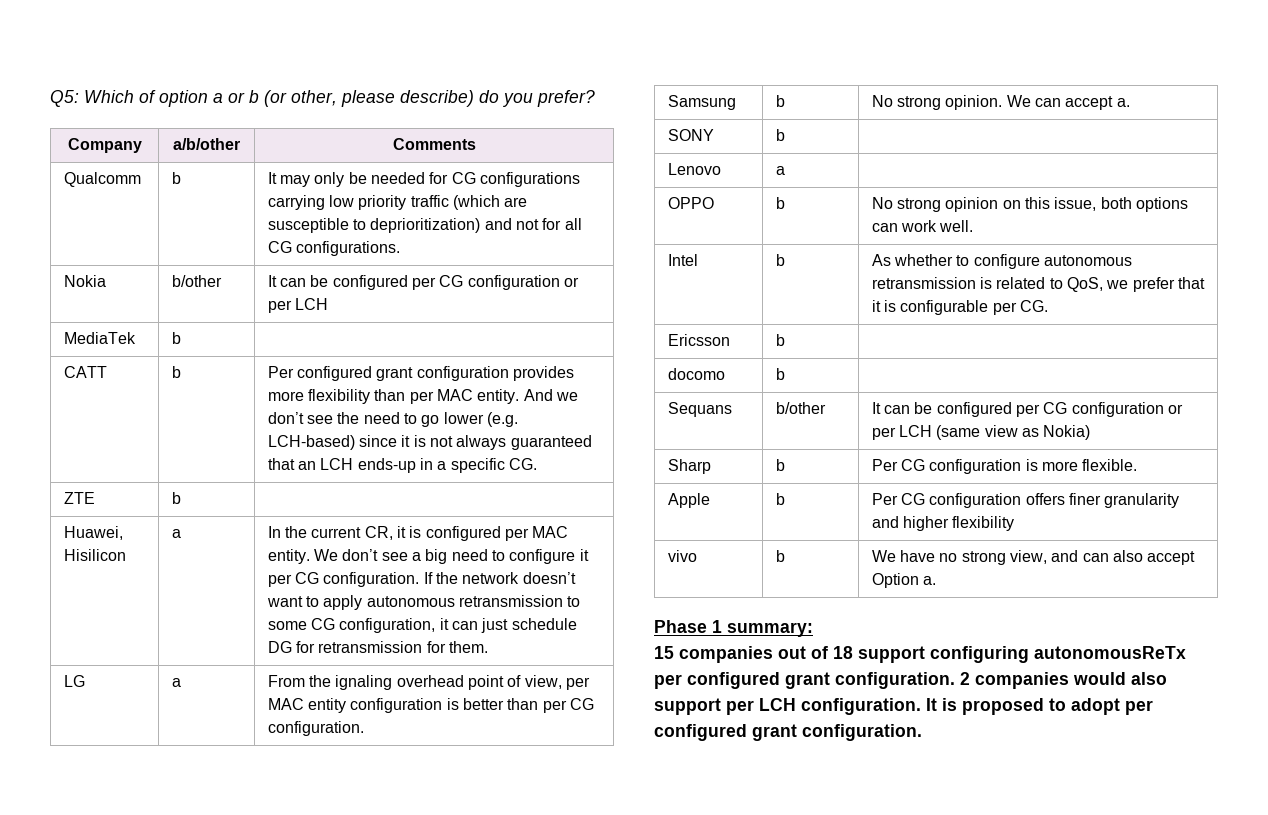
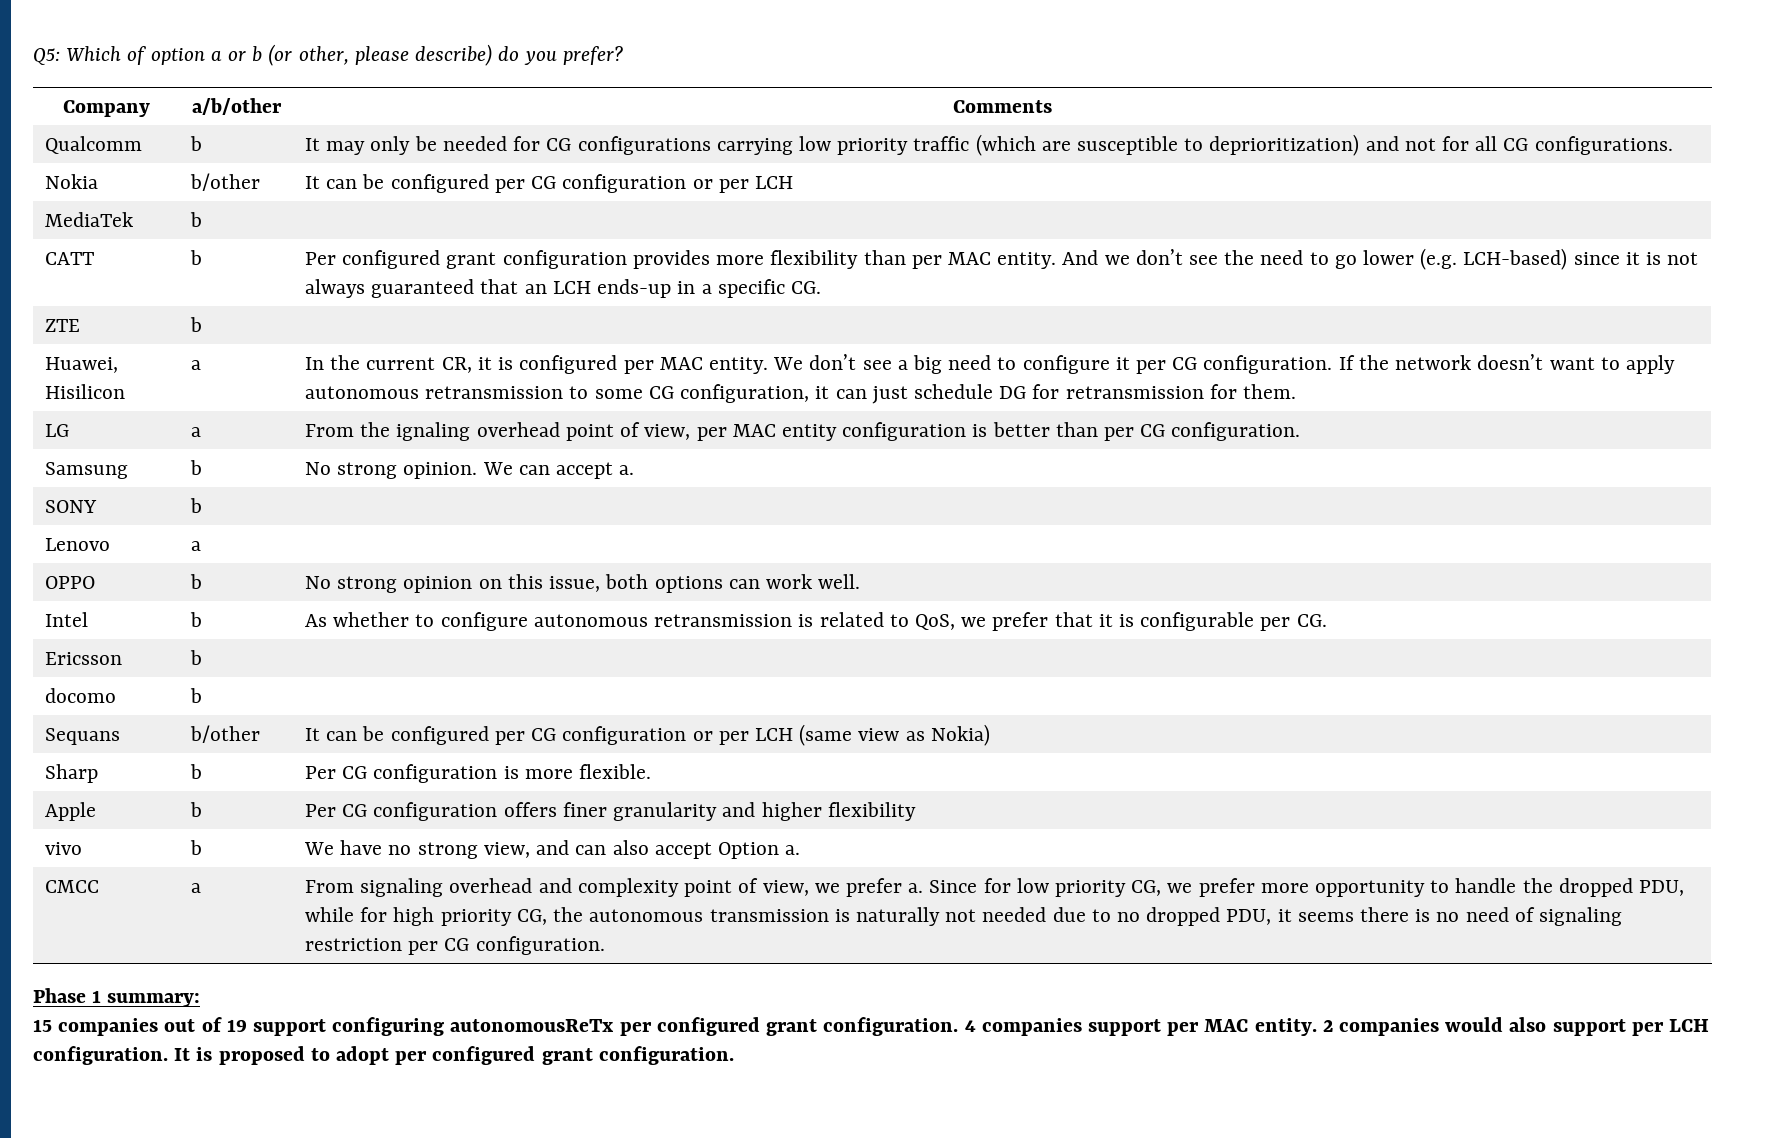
+ CMCC | a | From signaling overhead and complexity point of view, we prefer a. Since for low priority CG, we prefer more opportunity to handle the dropped PDU, while for high priority CG, the autonomous transmission is naturally not needed due to no dropped PDU, it seems there is no need of signaling restriction per CG configuration.
- 15 companies out of 18 support configuring autonomousReTx per configured grant configuration.
+ 15 companies out of 19 support configuring autonomousReTx per configured grant configuration.
+ 4 companies support per MAC entity.

